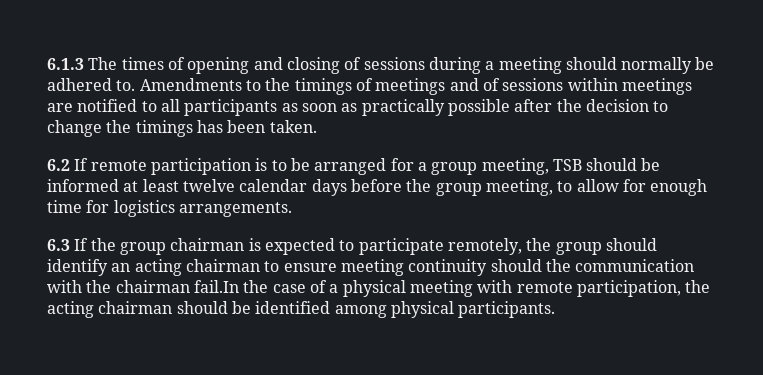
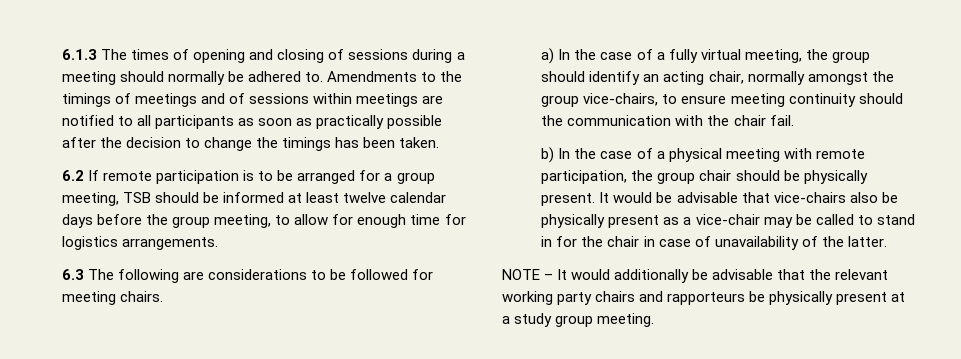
- 6.3 If the group chairman is expected to participate remotely, the group should identify an acting chairman to ensure meeting continuity should the communication with the chairman fail.In the case of a physical meeting with remote participation, the acting chairman should be identified among physical participants.
+ 6.3 The following are considerations to be followed for meeting chairs.
+ a) In the case of a fully virtual meeting, the group should identify an acting chair, normally amongst the group vice-chairs, to ensure meeting continuity should the communication with the chair fail.
+ b) In the case of a physical meeting with remote participation, the group chair should be physically present. It would be advisable that vice-chairs also be physically present as a vice-chair may be called to stand in for the chair in case of unavailability of the latter.
+ NOTE – It would additionally be advisable that the relevant working party chairs and rapporteurs be physically present at a study group meeting.

